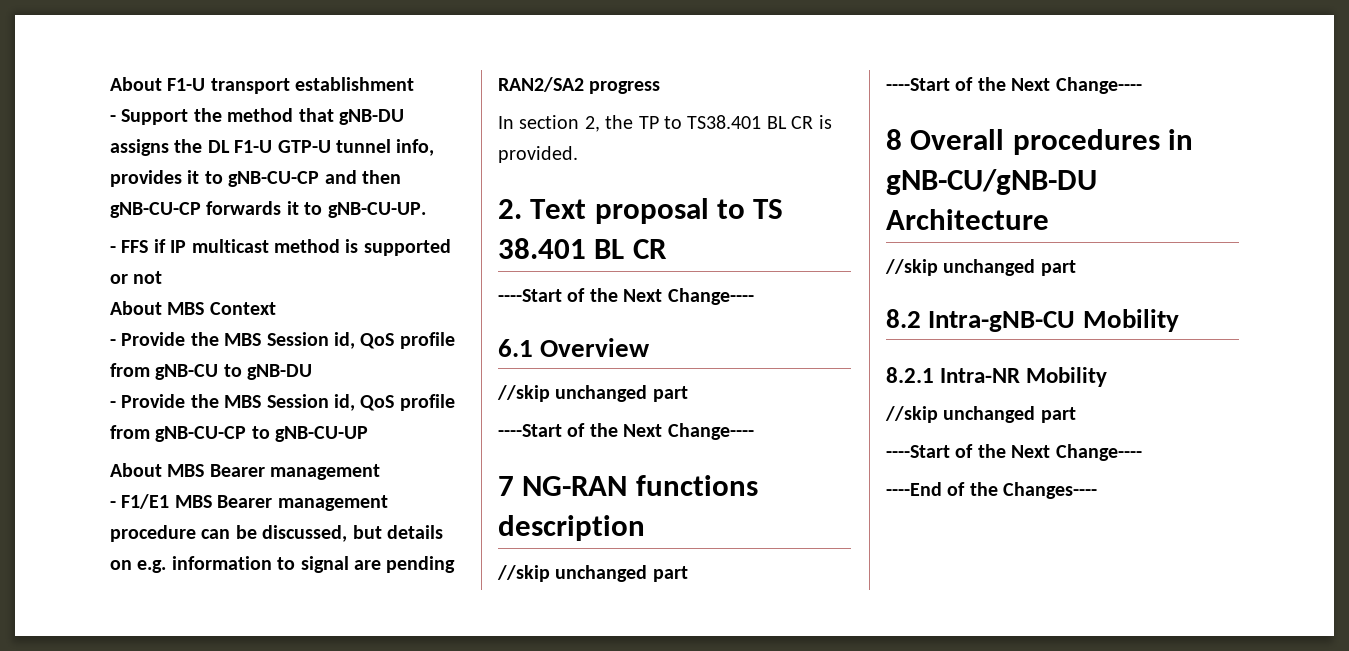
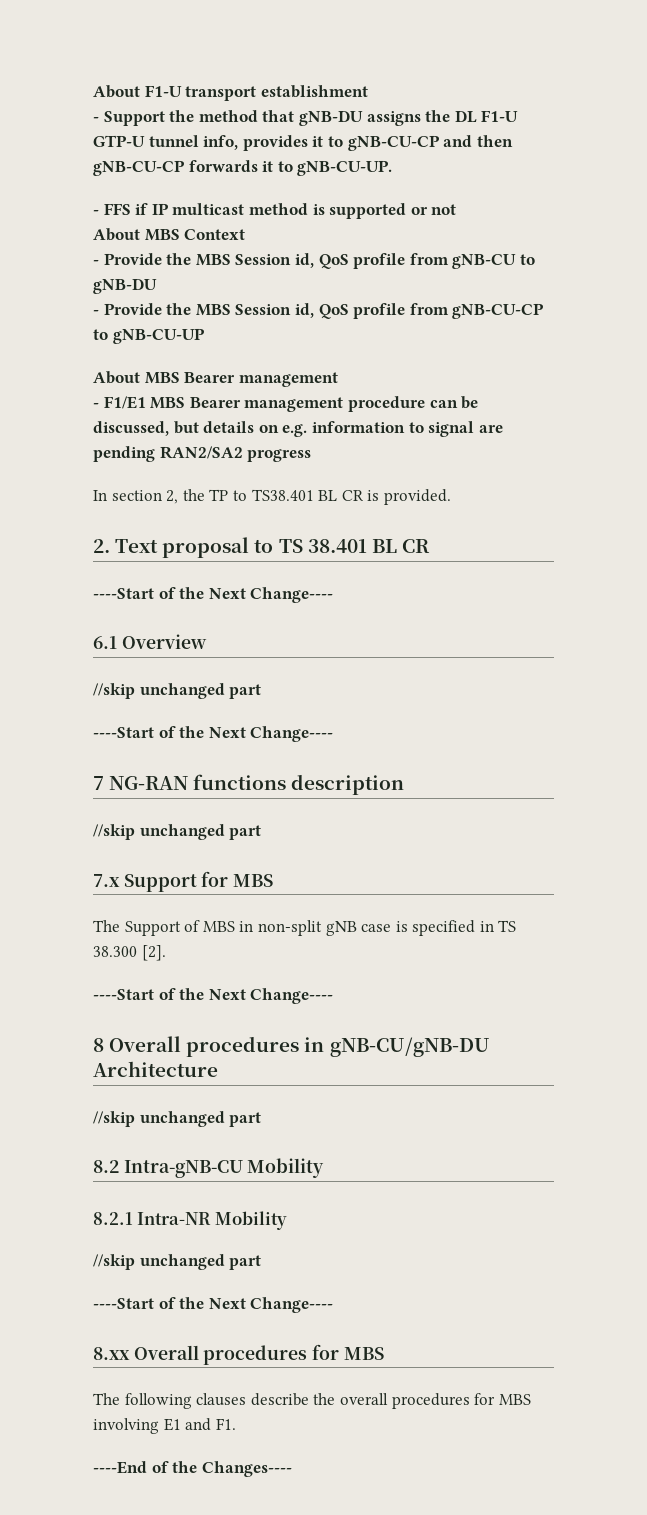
+ 7.x Support for MBS
+ The Support of MBS in non-split gNB case is specified in TS 38.300 [2].
+ 8.xx Overall procedures for MBS
+ The following clauses describe the overall procedures for MBS involving E1 and F1.

